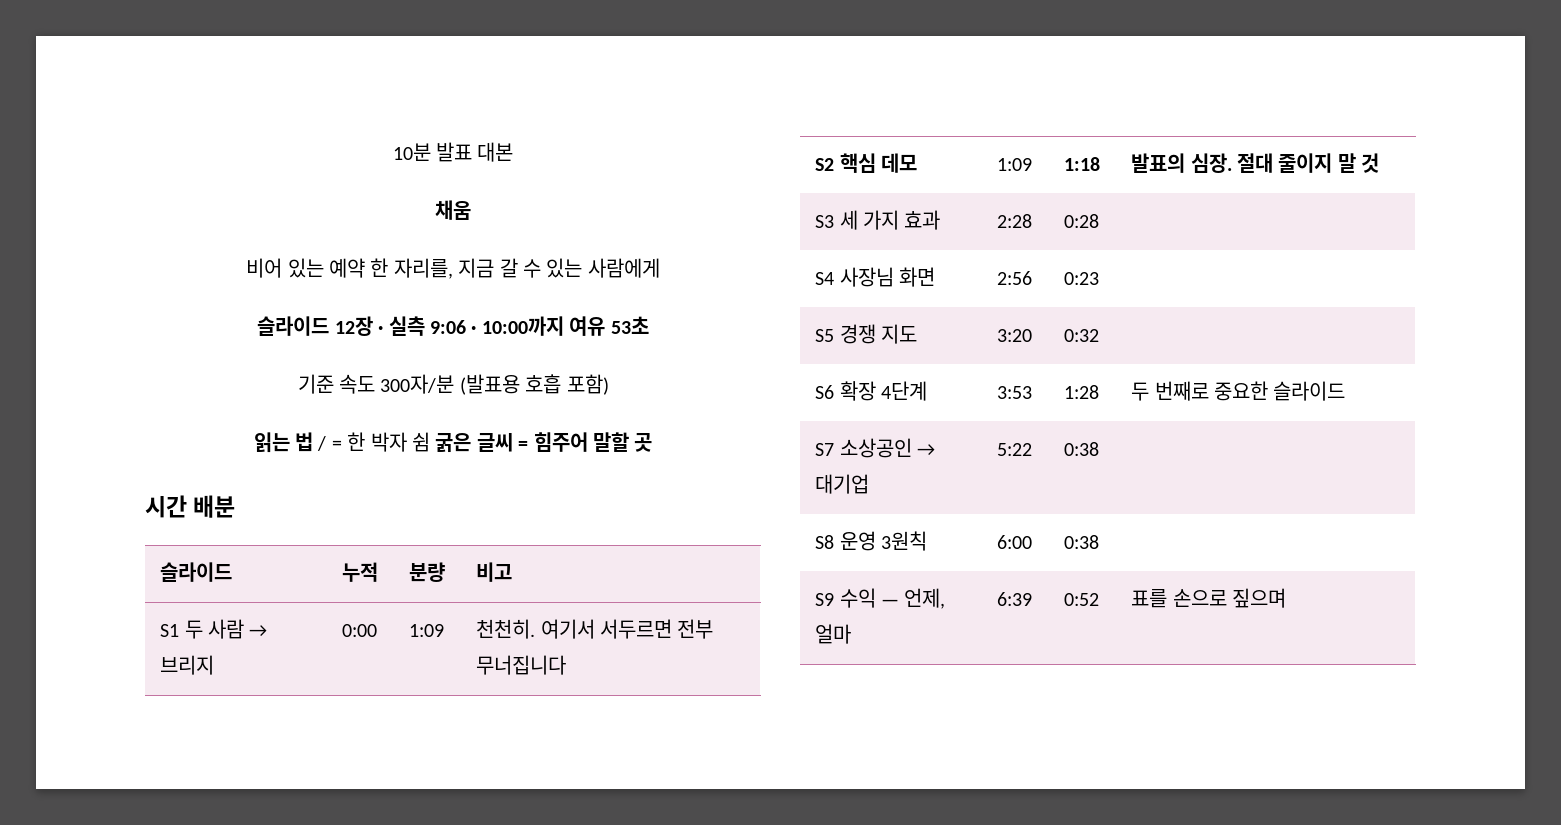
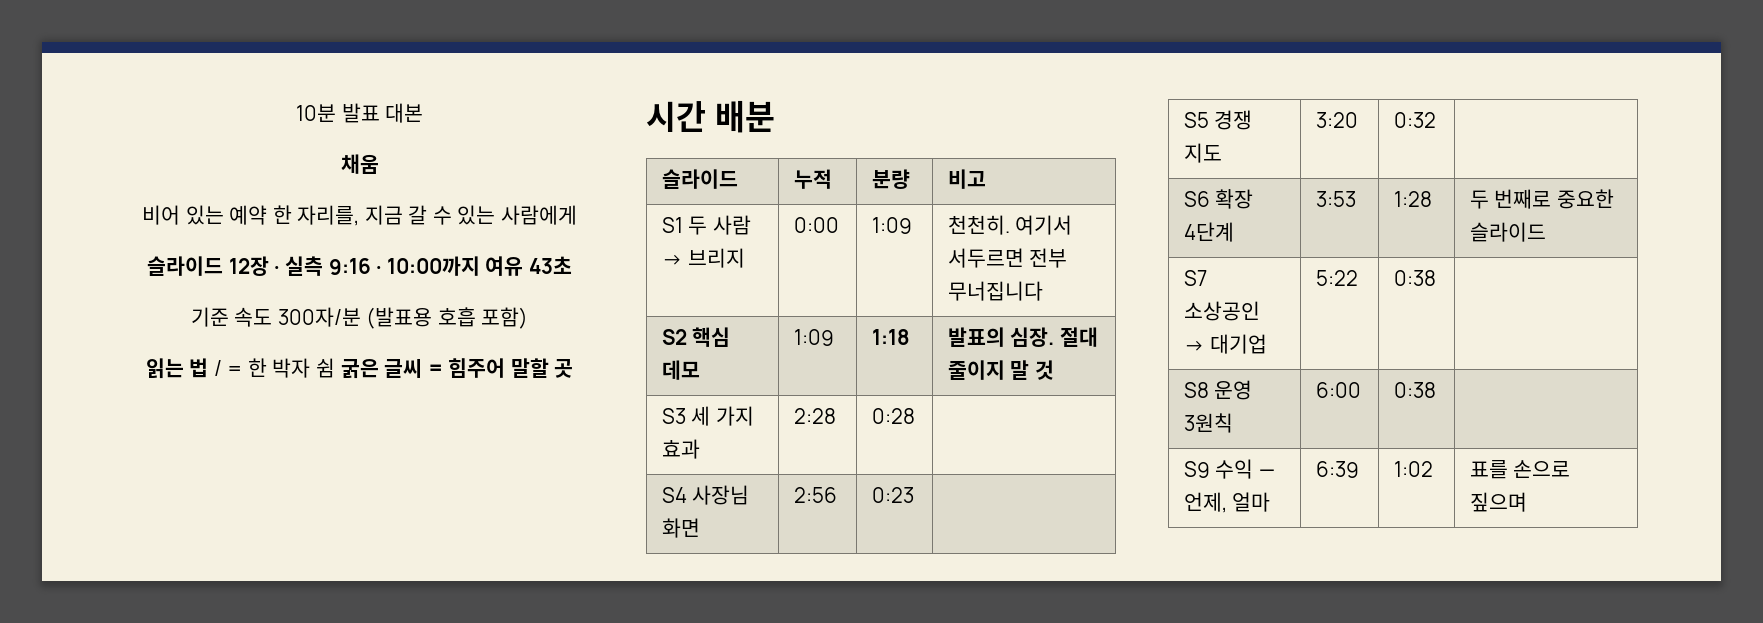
- 슬라이드 12장 · 실측 9:06 · 10:00까지 여유 53초
+ 슬라이드 12장 · 실측 9:16 · 10:00까지 여유 43초
- S9 수익 — 언제, 얼마 | 6:39 | 0:52 | 표를 손으로 짚으며
+ S9 수익 — 언제, 얼마 | 6:39 | 1:02 | 표를 손으로 짚으며

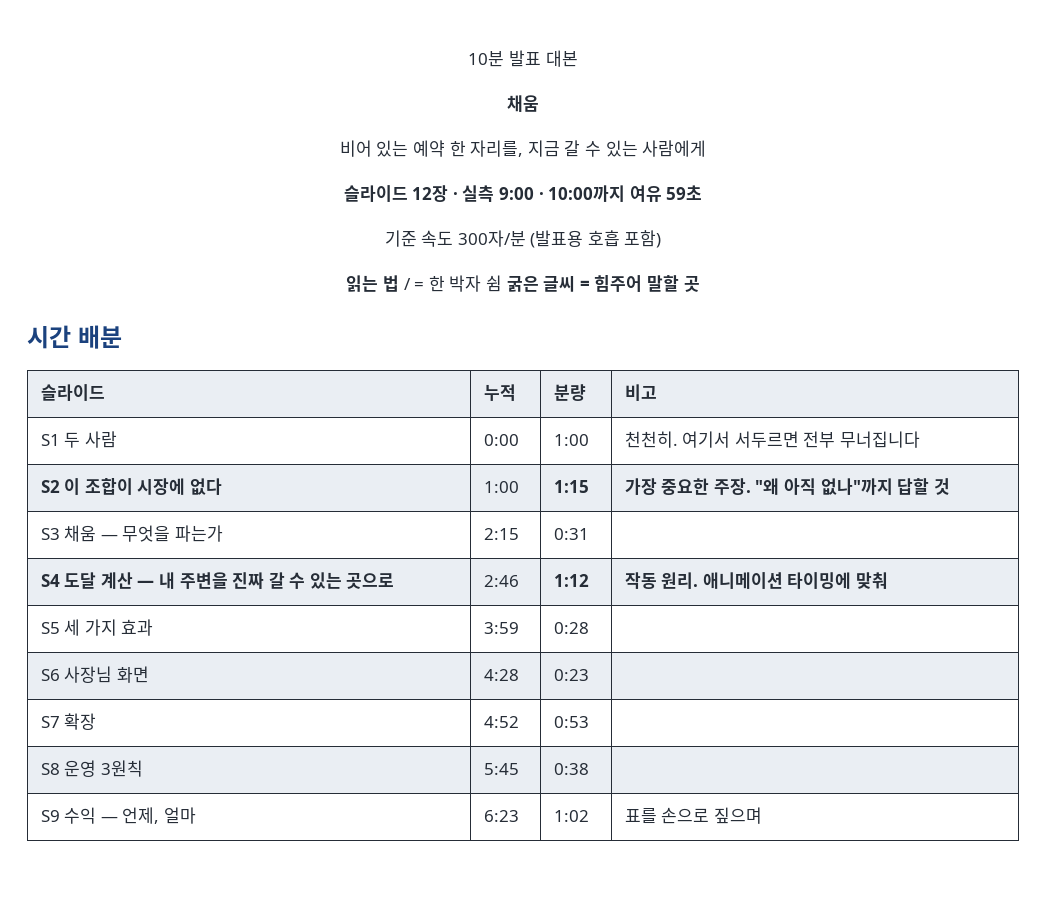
- 슬라이드 12장 · 실측 9:16 · 10:00까지 여유 43초
+ 슬라이드 12장 · 실측 9:00 · 10:00까지 여유 59초
- S1 두 사람 → 브리지 | 0:00 | 1:09 | 천천히. 여기서 서두르면 전부 무너집니다
+ S1 두 사람 | 0:00 | 1:00 | 천천히. 여기서 서두르면 전부 무너집니다
- S2 핵심 데모 | 1:09 | 1:18 | 발표의 심장. 절대 줄이지 말 것
- S3 세 가지 효과 | 2:28 | 0:28 |
+ S2 이 조합이 시장에 없다 | 1:00 | 1:15 | 가장 중요한 주장. "왜 아직 없나"까지 답할 것
+ S3 채움 — 무엇을 파는가 | 2:15 | 0:31 |
+ S4 도달 계산 — 내 주변을 진짜 갈 수 있는 곳으로 | 2:46 | 1:12 | 작동 원리. 애니메이션 타이밍에 맞춰
+ S5 세 가지 효과 | 3:59 | 0:28 |
- S4 사장님 화면 | 2:56 | 0:23 |
+ S6 사장님 화면 | 4:28 | 0:23 |
- S5 경쟁 지도 | 3:20 | 0:32 |
- S6 확장 4단계 | 3:53 | 1:28 | 두 번째로 중요한 슬라이드
- S7 소상공인 → 대기업 | 5:22 | 0:38 |
+ S7 확장 | 4:52 | 0:53 |
- S8 운영 3원칙 | 6:00 | 0:38 |
+ S8 운영 3원칙 | 5:45 | 0:38 |
- S9 수익 — 언제, 얼마 | 6:39 | 1:02 | 표를 손으로 짚으며
+ S9 수익 — 언제, 얼마 | 6:23 | 1:02 | 표를 손으로 짚으며

